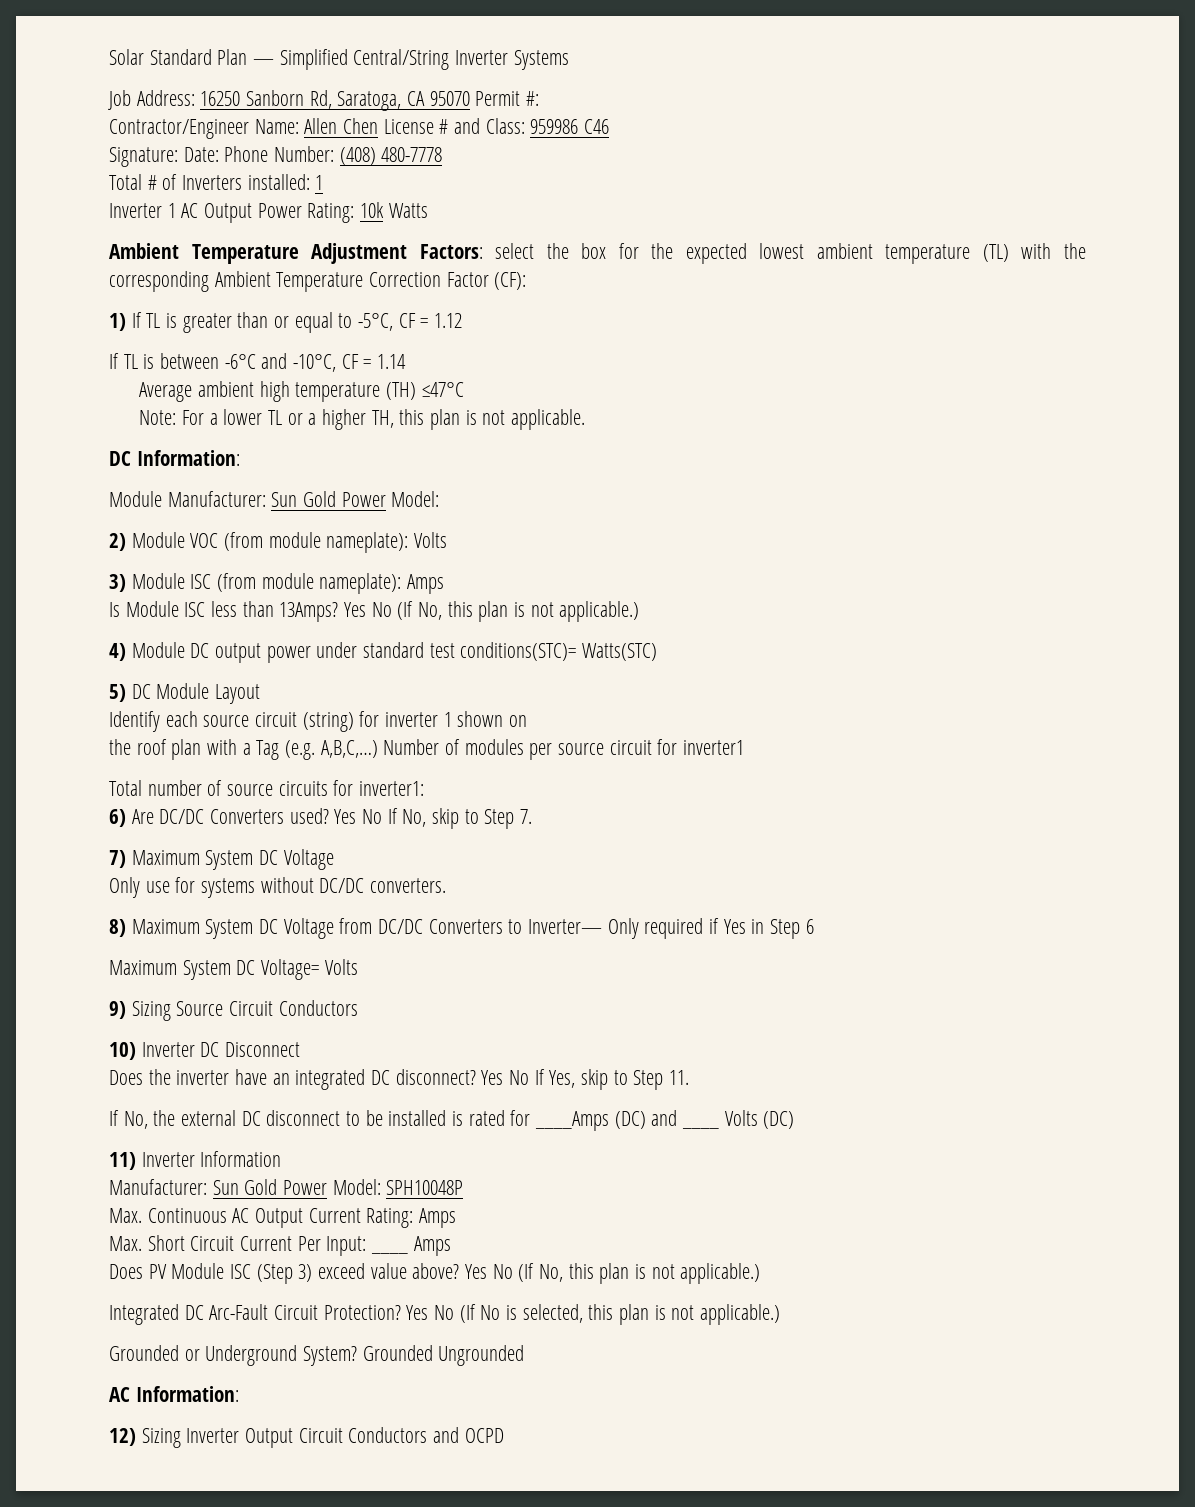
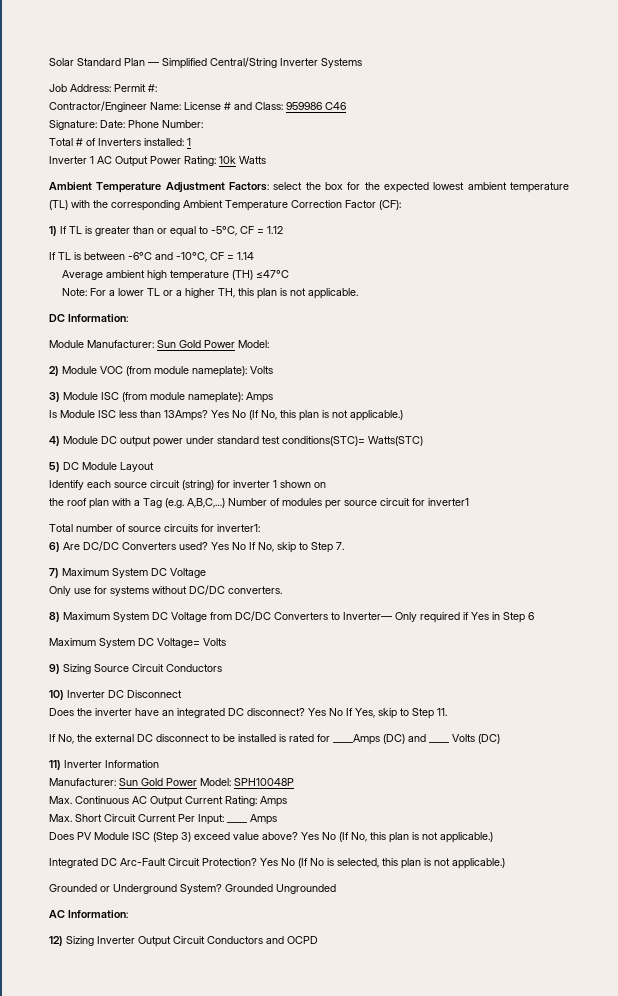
- Job Address: 16250 Sanborn Rd, Saratoga, CA 95070 Permit #:
+ Job Address: Permit #:
- Contractor/Engineer Name: Allen Chen License # and Class: 959986 C46
+ Contractor/Engineer Name: License # and Class: 959986 C46
- Signature: Date: Phone Number: (408) 480-7778
+ Signature: Date: Phone Number:

